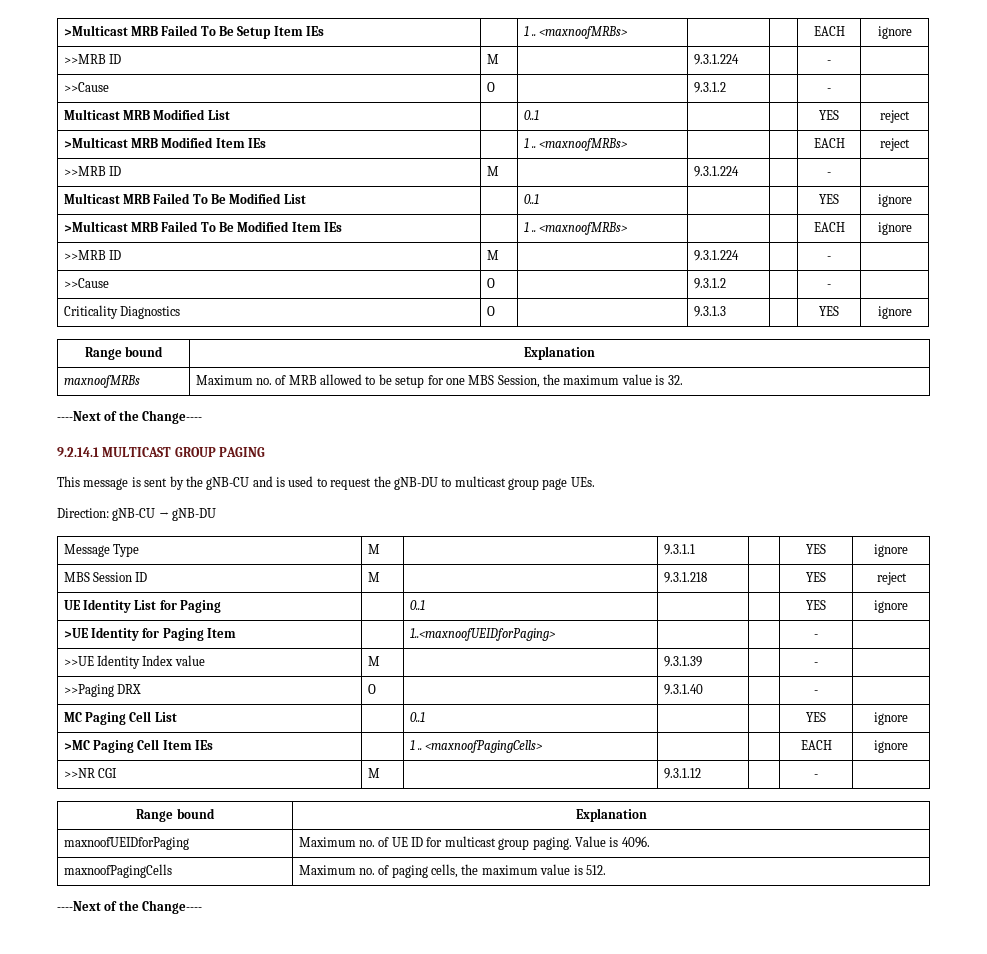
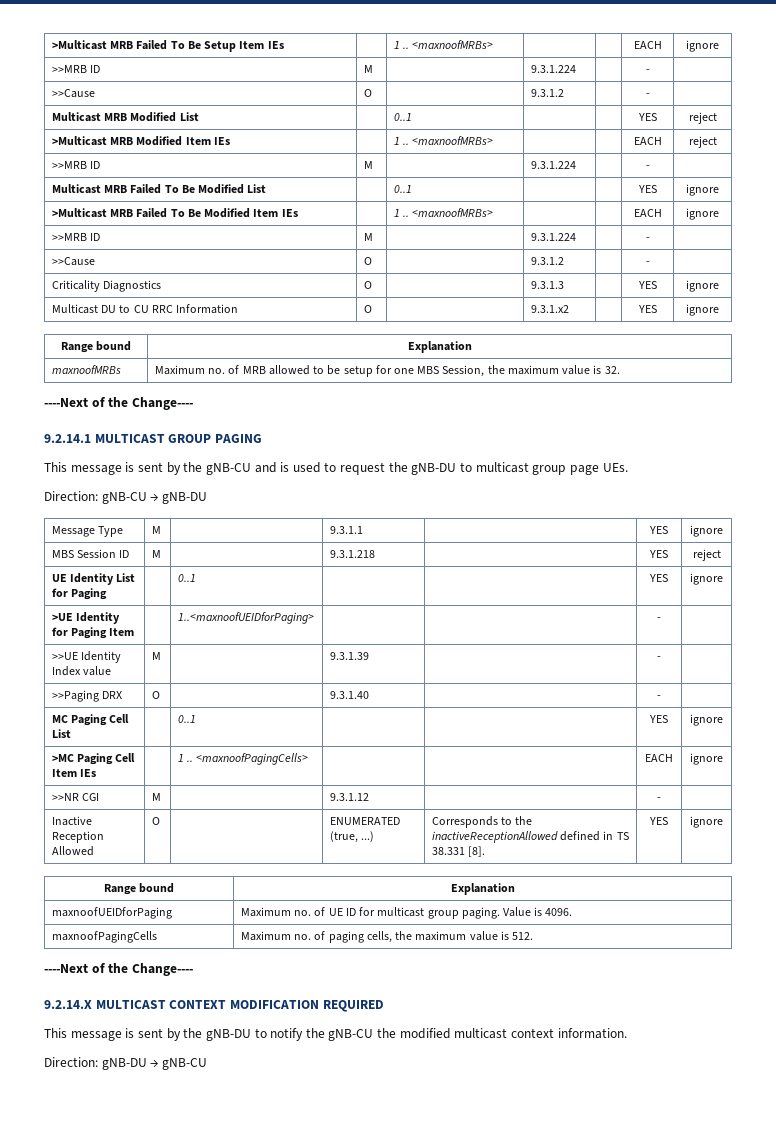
+ Multicast DU to CU RRC Information | O | | 9.3.1.x2 | | YES | ignore
+ Inactive Reception Allowed | O | | ENUMERATED (true, ...) | Corresponds to the inactiveReceptionAllowed defined in TS 38.331 [8]. | YES | ignore
+ 9.2.14.X MULTICAST CONTEXT MODIFICATION REQUIRED
+ This message is sent by the gNB-DU to notify the gNB-CU the modified multicast context information.
+ Direction: gNB-DU → gNB-CU

